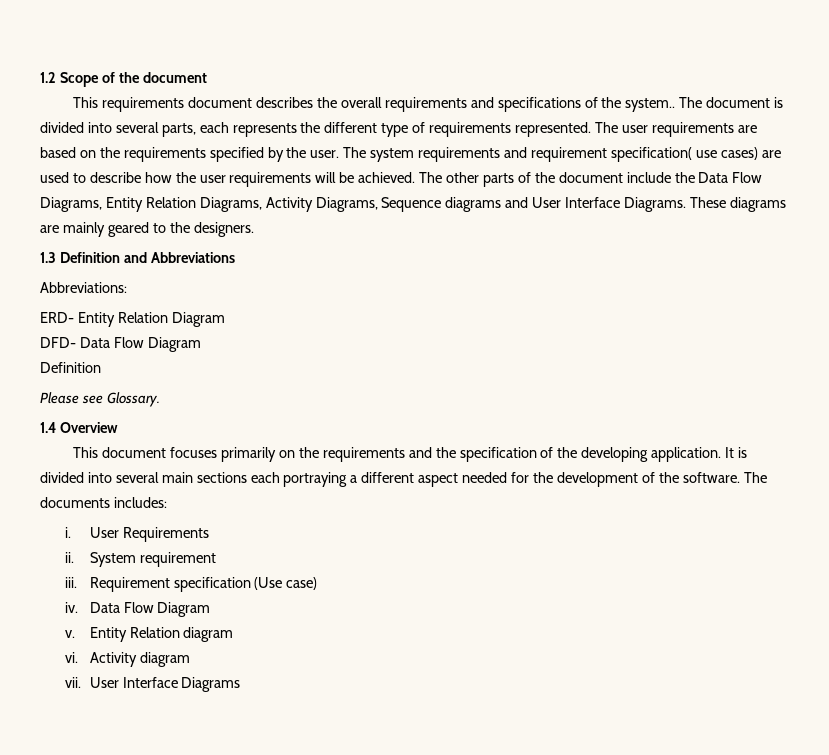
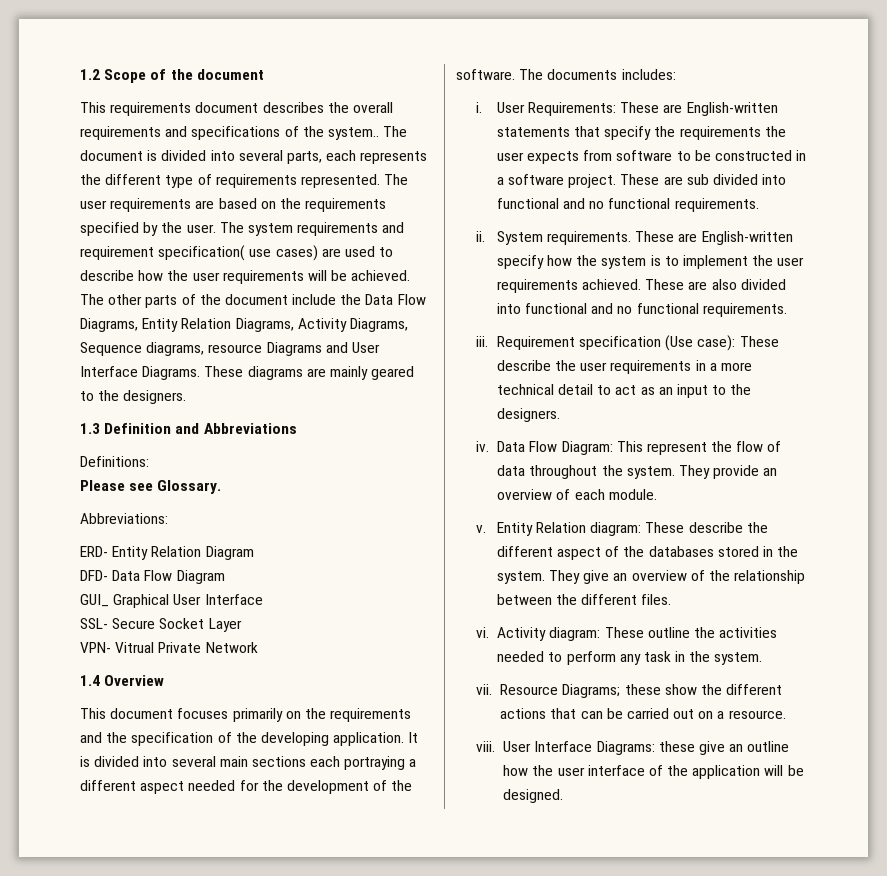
- The other parts of the document include the Data Flow Diagrams, Entity Relation Diagrams, Activity Diagrams, Sequence diagrams and User Interface Diagrams.
+ The other parts of the document include the Data Flow Diagrams, Entity Relation Diagrams, Activity Diagrams, Sequence diagrams, resource Diagrams and User Interface Diagrams.
+ Definitions:
+ Please see Glossary.
  DFD- Data Flow Diagram
- Definition
- Please see Glossary.
+ GUI_ Graphical User Interface
+ SSL- Secure Socket Layer
+ VPN- Vitrual Private Network
- User Requirements
- ii. System requirement
- iii. Requirement specification (Use case)
- iv. Data Flow Diagram
- v. Entity Relation diagram
- vi. Activity diagram
- vii. User Interface Diagrams
+ User Requirements: These are English-written statements that specify the requirements the user expects from software to be constructed in a software project. These are sub divided into functional and no functional requirements.
+ ii. System requirements. These are English-written specify how the system is to implement the user requirements achieved. These are also divided into functional and no functional requirements.
+ iii. Requirement specification (Use case): These describe the user requirements in a more technical detail to act as an input to the designers.
+ iv. Data Flow Diagram: This represent the flow of data throughout the system. They provide an overview of each module.
+ v. Entity Relation diagram: These describe the different aspect of the databases stored in the system. They give an overview of the relationship between the different files.
+ vi. Activity diagram: These outline the activities needed to perform any task in the system.
+ vii. Resource Diagrams; these show the different actions that can be carried out on a resource.
+ viii. User Interface Diagrams: these give an outline how the user interface of the application will be designed.

